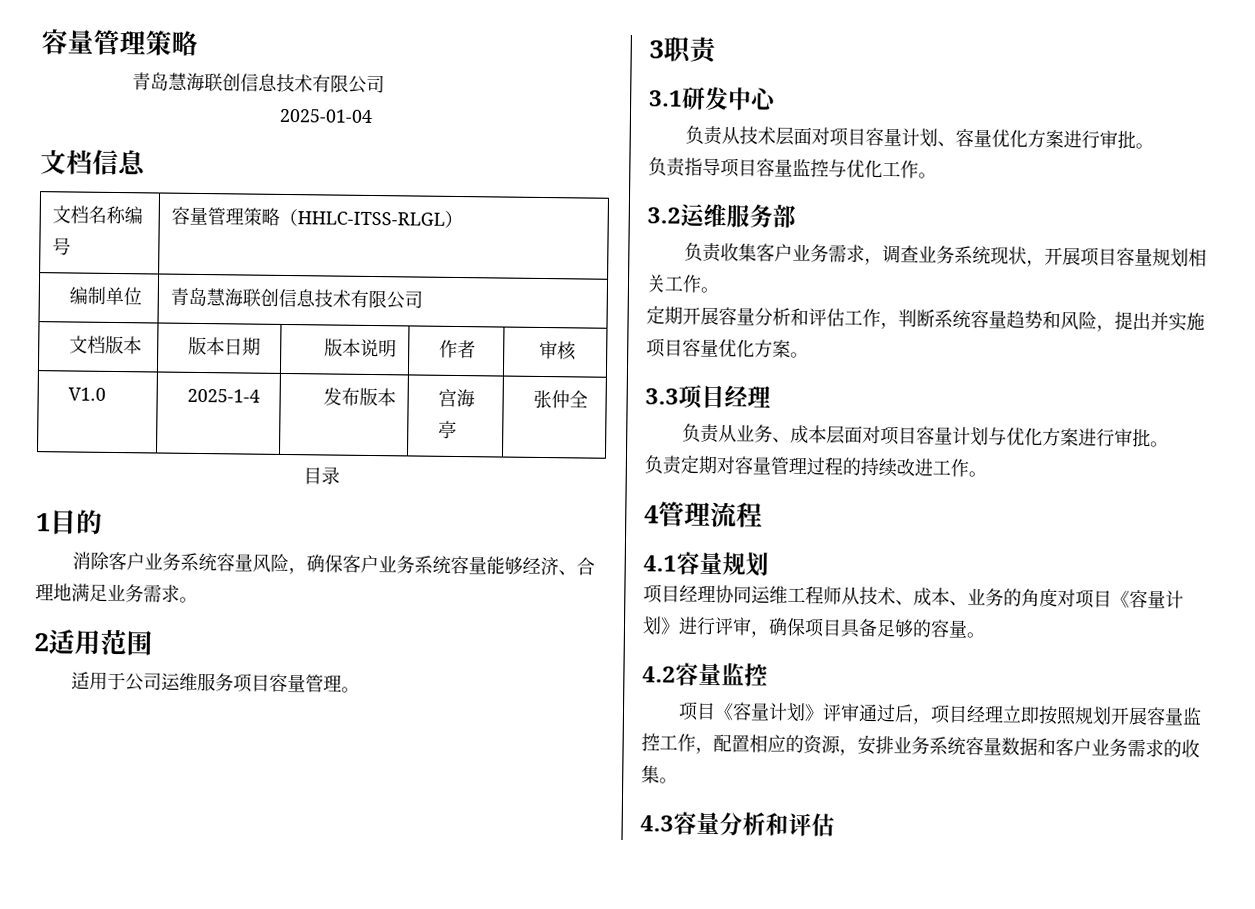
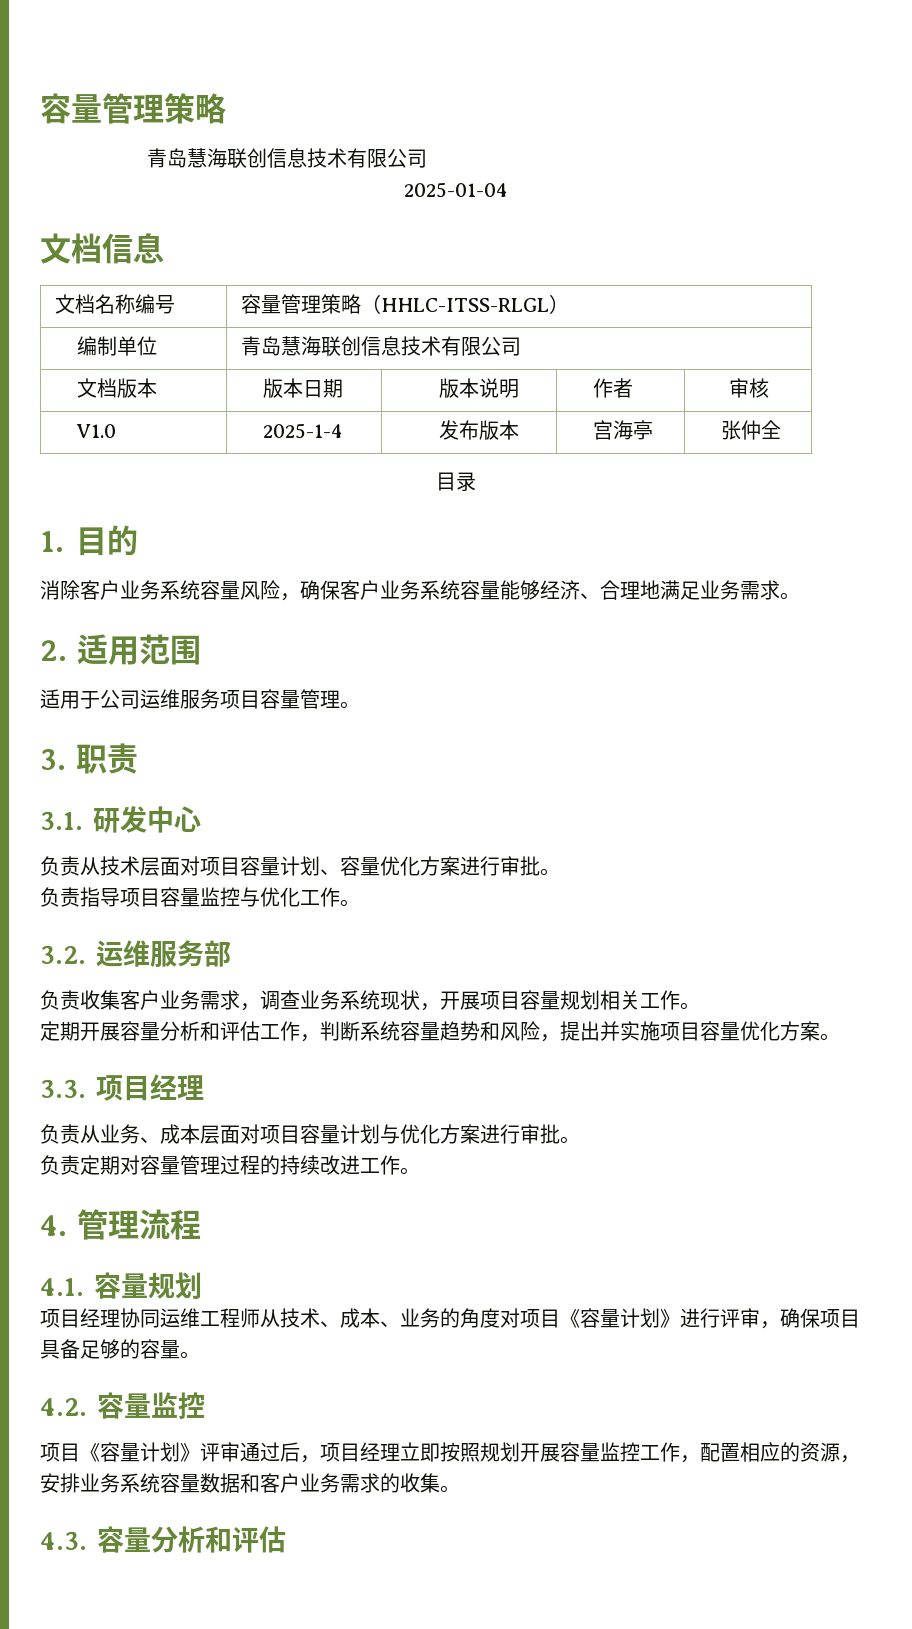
- 1目的
+ 1.目的
- 2适用范围
+ 2.适用范围
- 3职责
+ 3.职责
- 3.1研发中心
+ 3.1.研发中心
- 3.2运维服务部
+ 3.2.运维服务部
- 3.3项目经理
+ 3.3.项目经理
- 4管理流程
+ 4.管理流程
- 4.1容量规划
+ 4.1.容量规划
- 4.2容量监控
+ 4.2.容量监控
- 4.3容量分析和评估
+ 4.3.容量分析和评估

